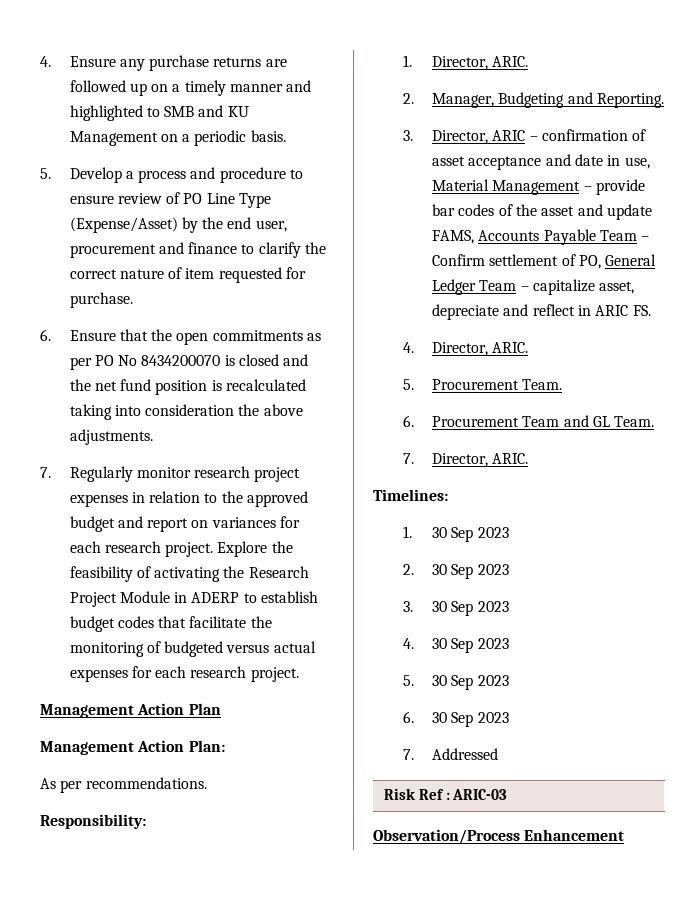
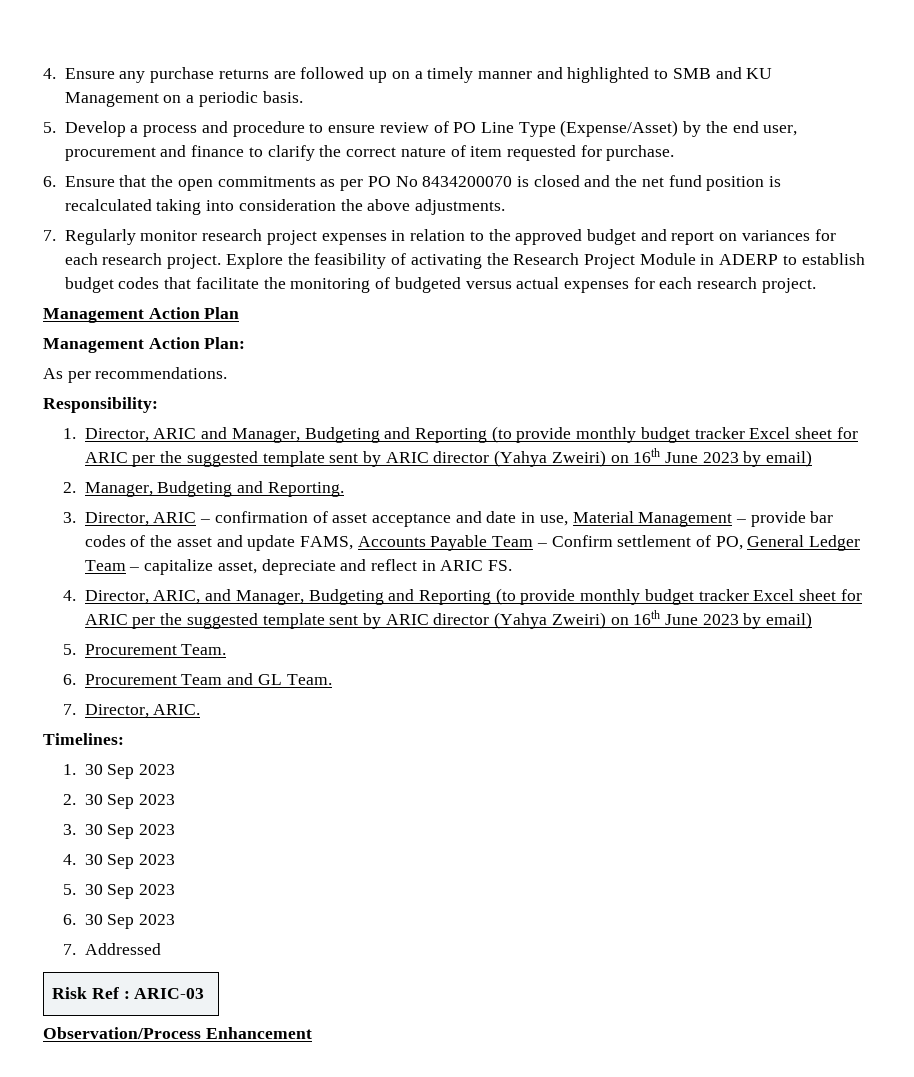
- 1. Director, ARIC.
+ 1. Director, ARIC and Manager, Budgeting and Reporting (to provide monthly budget tracker Excel sheet for ARIC per the suggested template sent by ARIC director (Yahya Zweiri) on 16th June 2023 by email)
- 4. Director, ARIC.
+ 4. Director, ARIC, and Manager, Budgeting and Reporting (to provide monthly budget tracker Excel sheet for ARIC per the suggested template sent by ARIC director (Yahya Zweiri) on 16th June 2023 by email)

